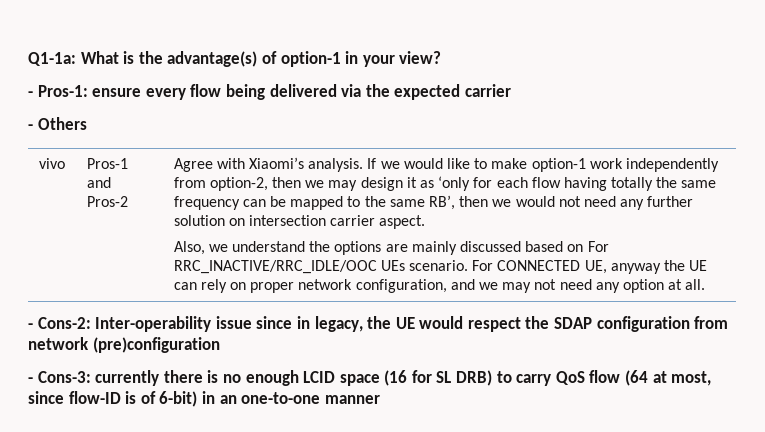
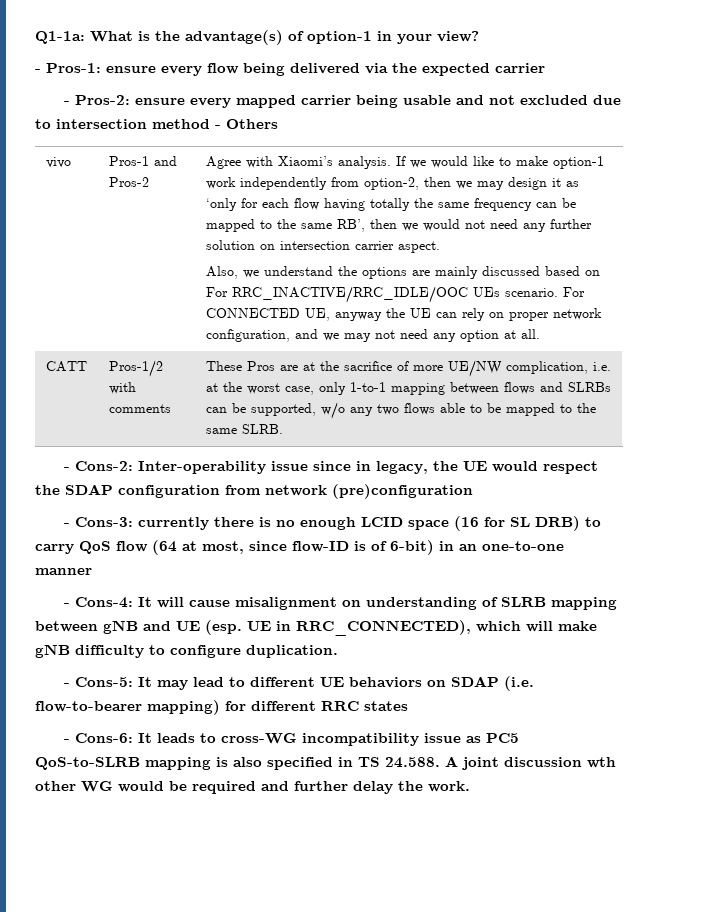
- - Others
+ - Pros-2: ensure every mapped carrier being usable and not excluded due to intersection method - Others
+ CATT | Pros-1/2 with comments | These Pros are at the sacrifice of more UE/NW complication, i.e. at the worst case, only 1-to-1 mapping between flows and SLRBs can be supported, w/o any two flows able to be mapped to the same SLRB.
+ - Cons-4: It will cause misalignment on understanding of SLRB mapping between gNB and UE (esp. UE in RRC_CONNECTED), which will make gNB difficulty to configure duplication.
+ - Cons-5: It may lead to different UE behaviors on SDAP (i.e. flow-to-bearer mapping) for different RRC states
+ - Cons-6: It leads to cross-WG incompatibility issue as PC5 QoS-to-SLRB mapping is also specified in TS 24.588. A joint discussion wth other WG would be required and further delay the work.

